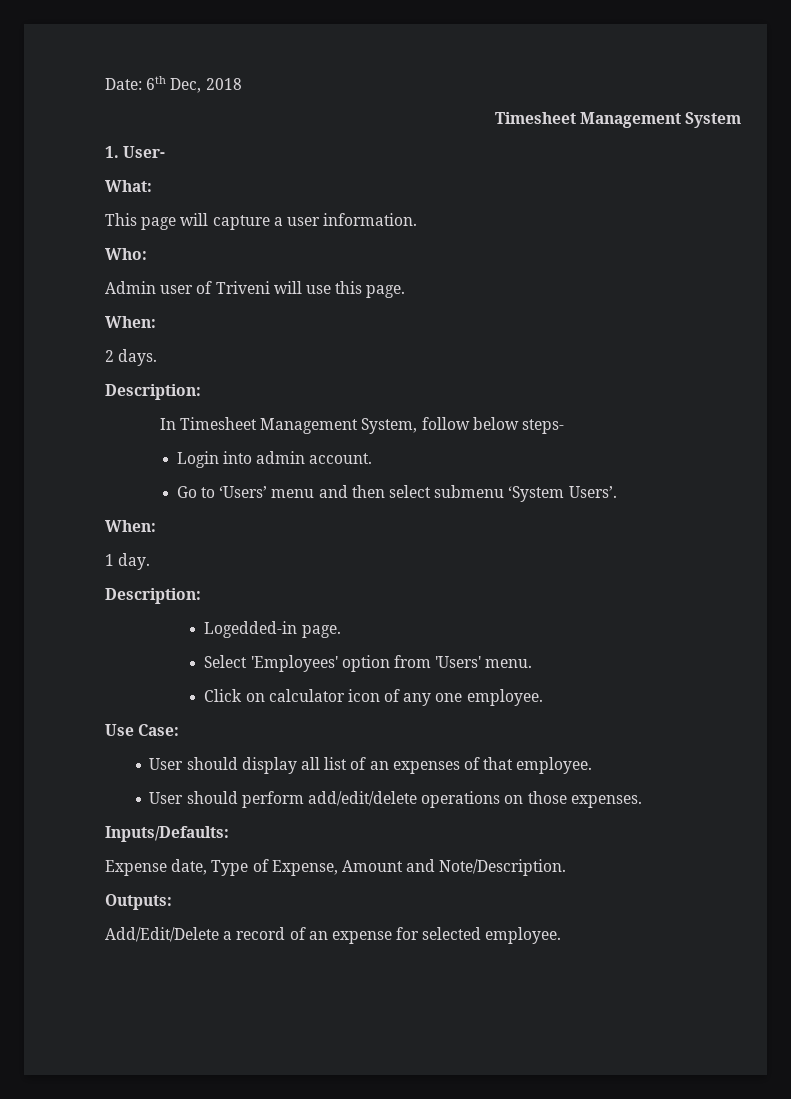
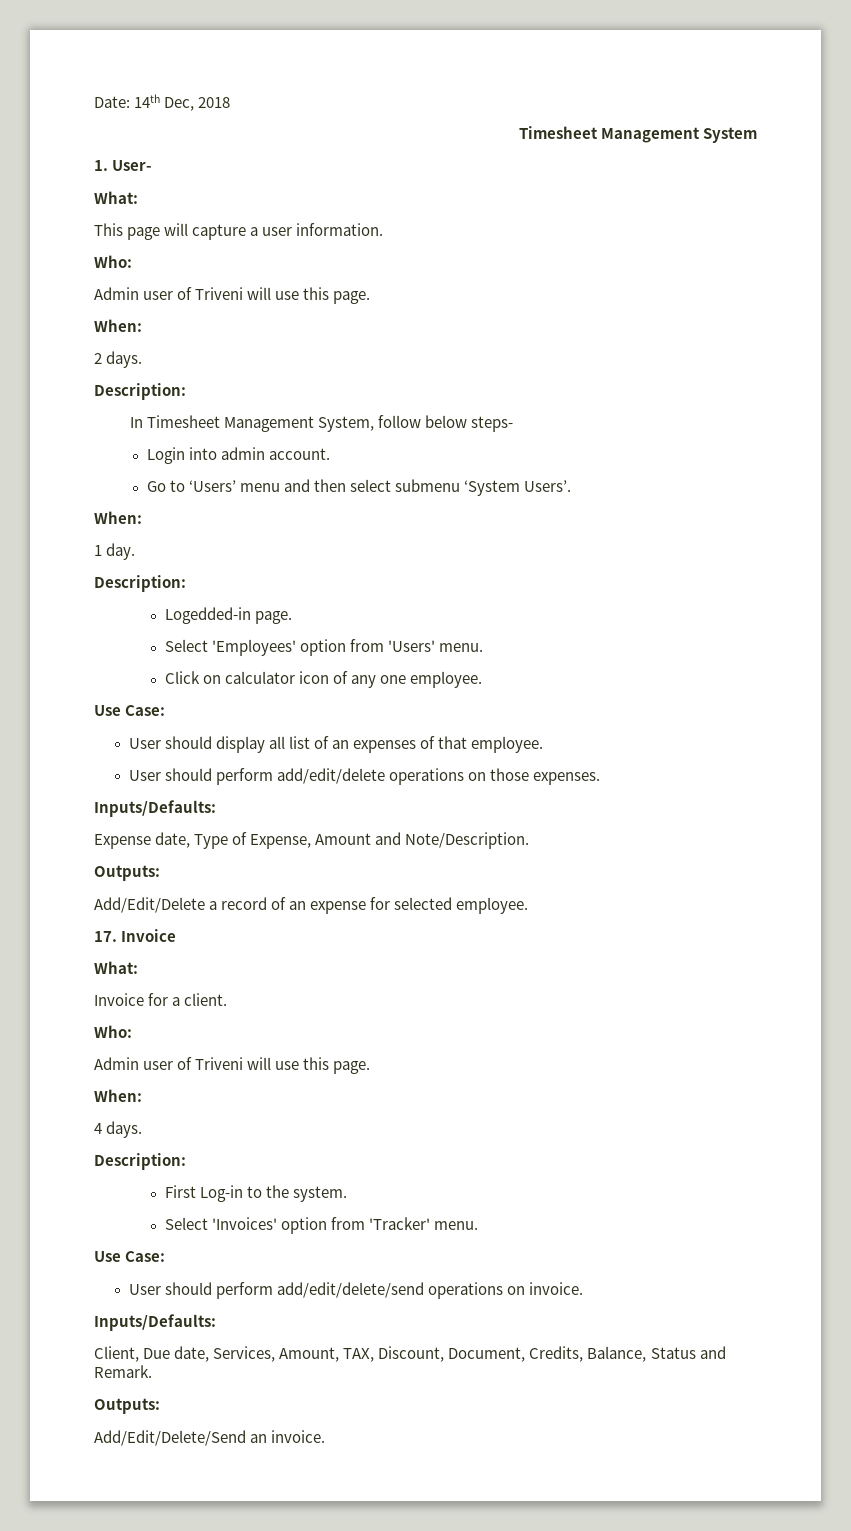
- Date: 6th Dec, 2018
+ Date: 14th Dec, 2018
+ 17. Invoice
+ What:
+ Invoice for a client.
+ Who:
+ Admin user of Triveni will use this page.
+ When:
+ 4 days.
+ Description:
+ First Log-in to the system.
+ Select 'Invoices' option from 'Tracker' menu.
+ Use Case:
+ User should perform add/edit/delete/send operations on invoice.
+ Inputs/Defaults:
+ Client, Due date, Services, Amount, TAX, Discount, Document, Credits, Balance, Status and Remark.
+ Outputs:
+ Add/Edit/Delete/Send an invoice.

